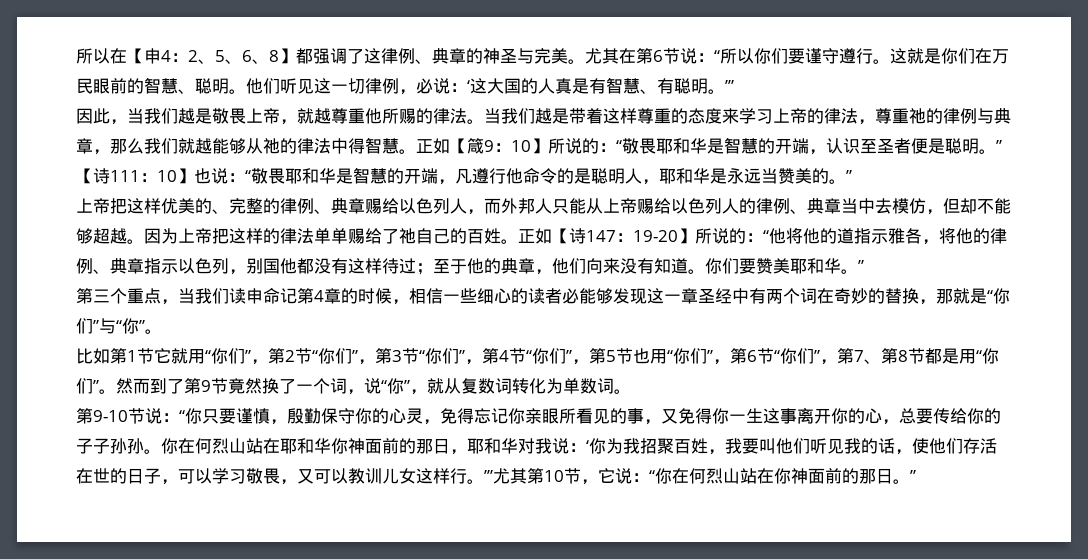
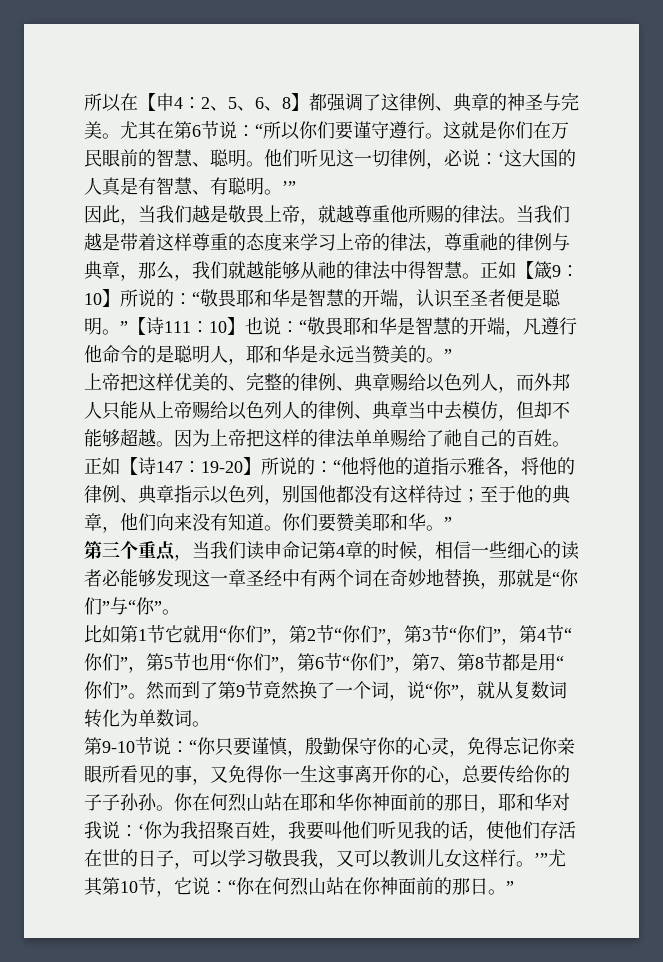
- 当我们越是带着这样尊重的态度来学习上帝的律法，尊重祂的律例与典章，那么我们就越能够从祂的律法中得智慧。
+ 当我们越是带着这样尊重的态度来学习上帝的律法，尊重祂的律例与典章，那么，我们就越能够从祂的律法中得智慧。
- 第三个重点，当我们读申命记第4章的时候，相信一些细心的读者必能够发现这一章圣经中有两个词在奇妙的替换，那就是“你们”与“你”。
+ 第三个重点，当我们读申命记第4章的时候，相信一些细心的读者必能够发现这一章圣经中有两个词在奇妙地替换，那就是“你们”与“你”。
- 你在何烈山站在耶和华你神面前的那日，耶和华对我说：‘你为我招聚百姓，我要叫他们听见我的话，使他们存活在世的日子，可以学习敬畏，又可以教训儿女这样行。’”尤其第10节，它说：“你在何烈山站在你神面前的那日。”
+ 你在何烈山站在耶和华你神面前的那日，耶和华对我说：‘你为我招聚百姓，我要叫他们听见我的话，使他们存活在世的日子，可以学习敬畏我，又可以教训儿女这样行。’”尤其第10节，它说：“你在何烈山站在你神面前的那日。”

